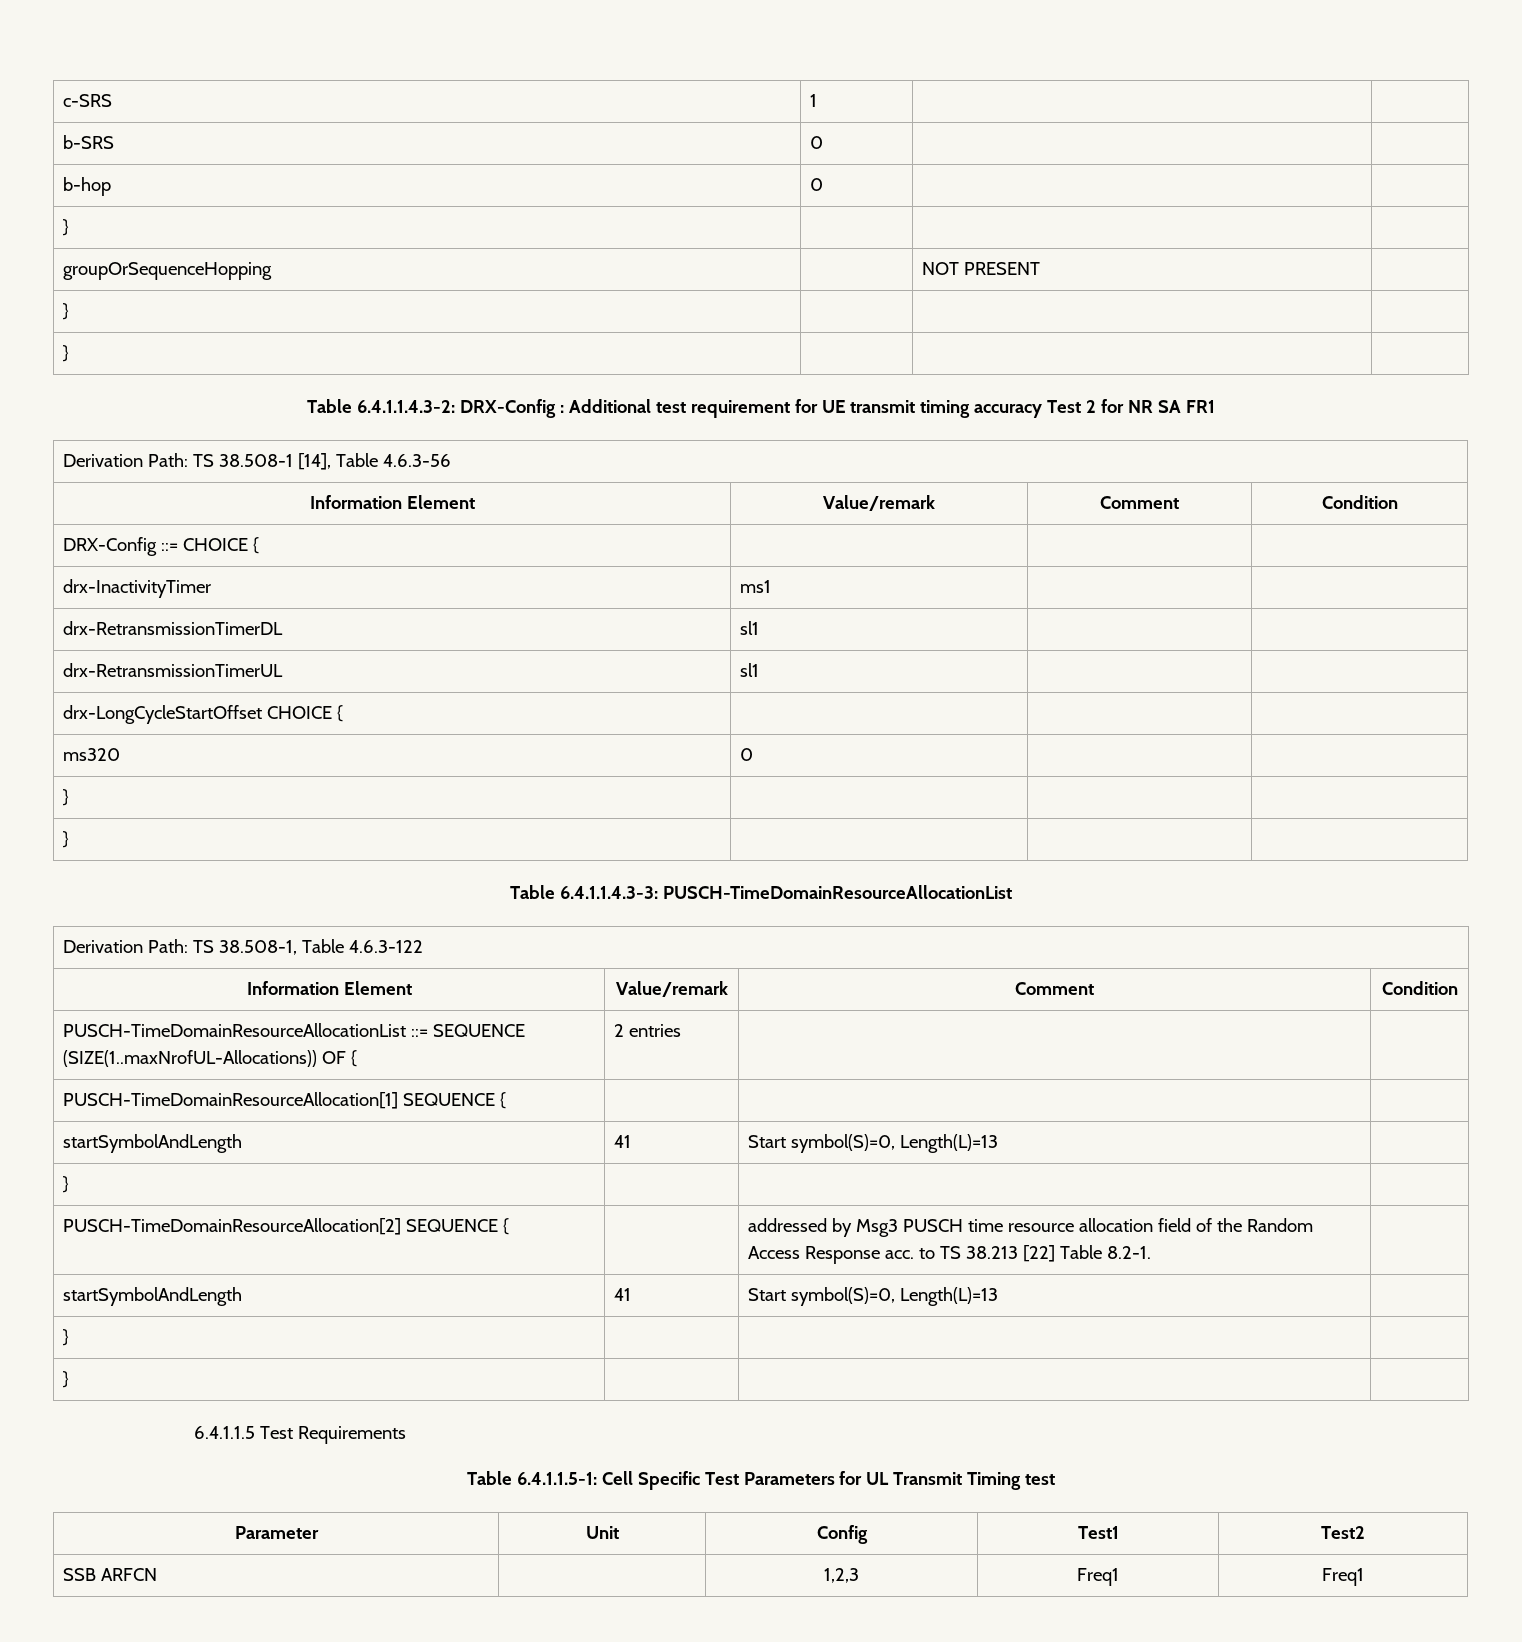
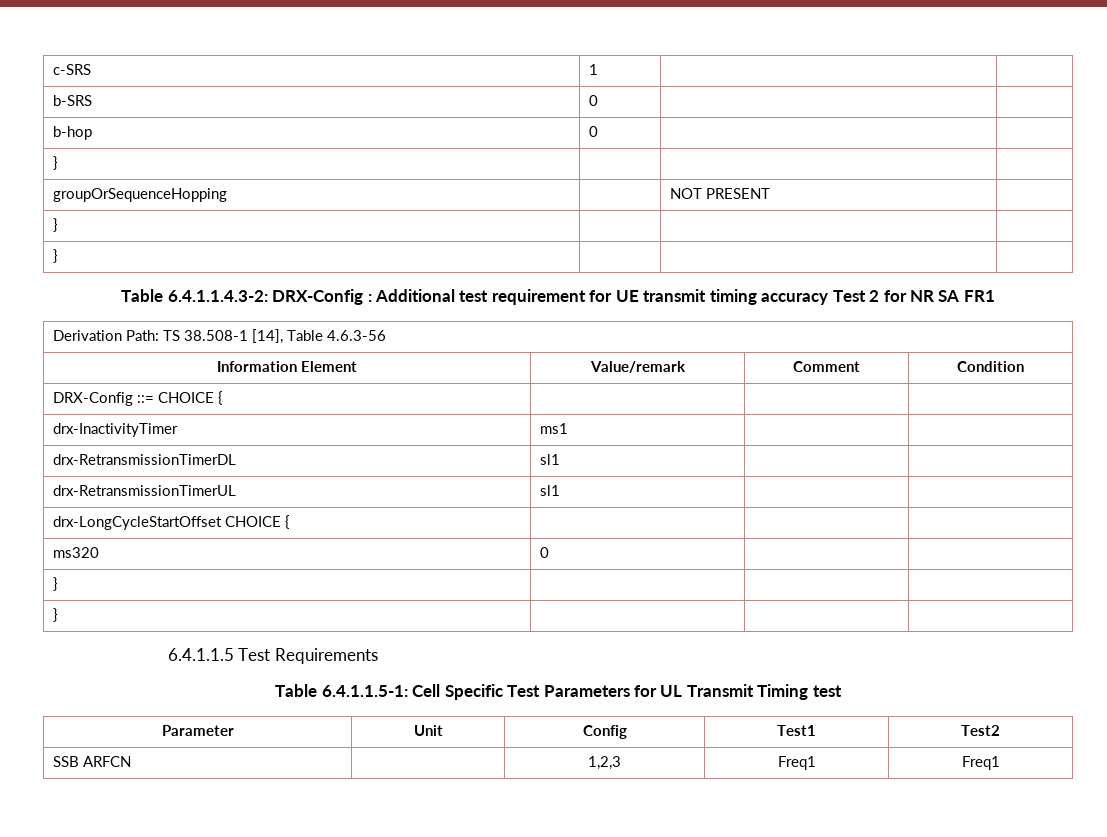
- Table 6.4.1.1.4.3-3: PUSCH-TimeDomainResourceAllocationList
- Derivation Path: TS 38.508-1, Table 4.6.3-122
- Information Element | Value/remark | Comment | Condition
- PUSCH-TimeDomainResourceAllocationList ::= SEQUENCE (SIZE(1..maxNrofUL-Allocations)) OF { | 2 entries | |
- PUSCH-TimeDomainResourceAllocation[1] SEQUENCE { | | |
- startSymbolAndLength | 41 | Start symbol(S)=0, Length(L)=13 |
- } | | |
- PUSCH-TimeDomainResourceAllocation[2] SEQUENCE { | | addressed by Msg3 PUSCH time resource allocation field of the Random Access Response acc. to TS 38.213 [22] Table 8.2-1. |
- startSymbolAndLength | 41 | Start symbol(S)=0, Length(L)=13 |
- } | | |
- } | | |

